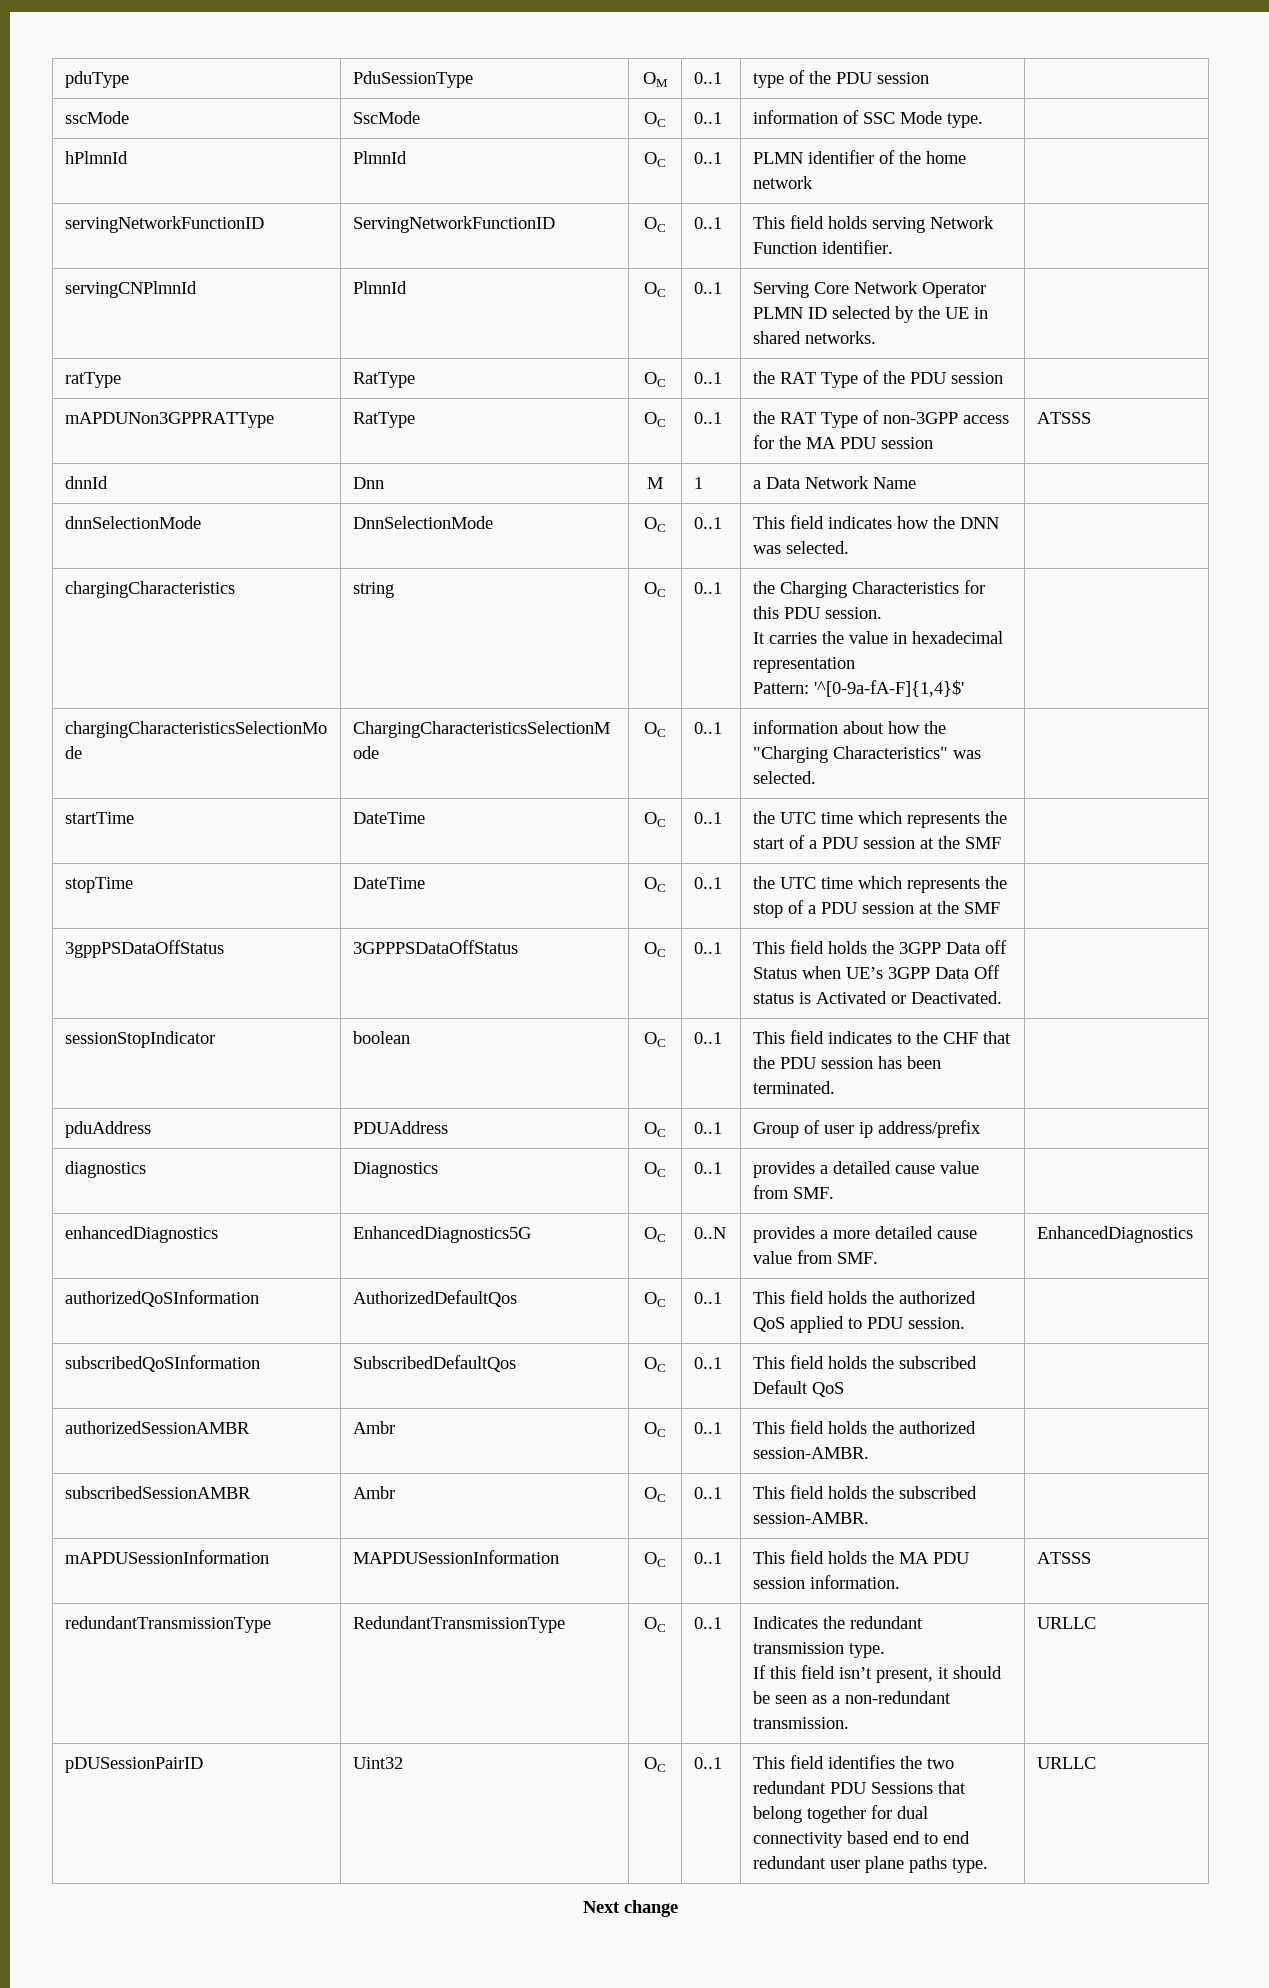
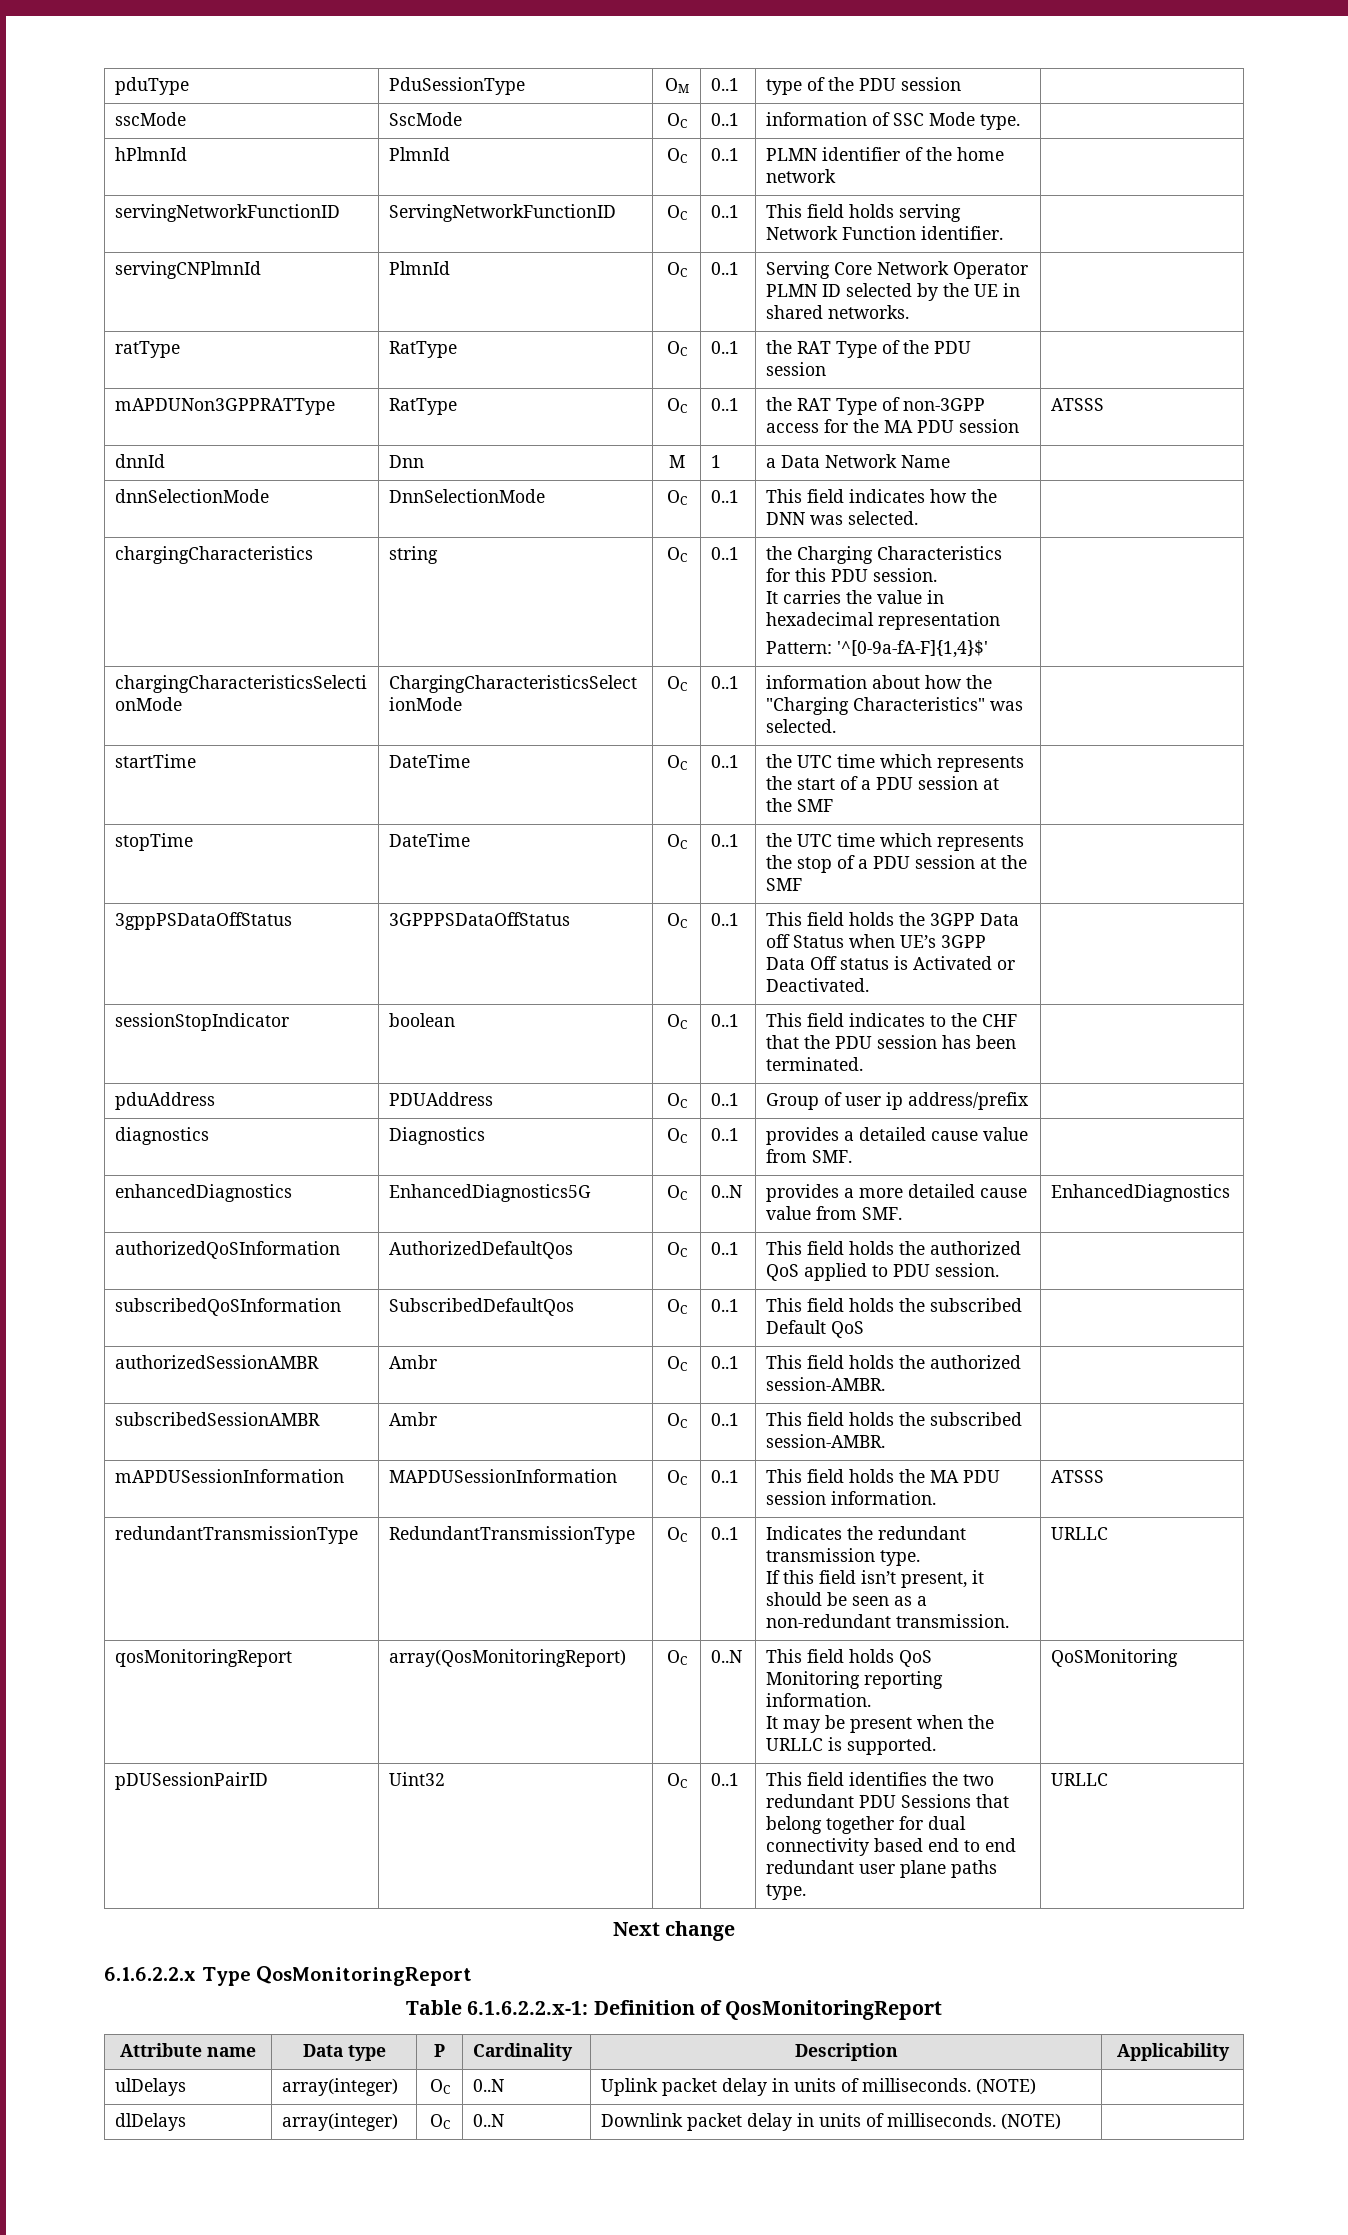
+ qosMonitoringReport | array(QosMonitoringReport) | OC | 0..N | This field holds QoS Monitoring reporting information.
+ It may be present when the URLLC is supported. | QoSMonitoring
+ 6.1.6.2.2.x Type QosMonitoringReport
+ Table 6.1.6.2.2.x-1: Definition of QosMonitoringReport
+ Attribute name | Data type | P | Cardinality | Description | Applicability
+ ulDelays | array(integer) | OC | 0..N | Uplink packet delay in units of milliseconds. (NOTE) |
+ dlDelays | array(integer) | OC | 0..N | Downlink packet delay in units of milliseconds. (NOTE) |

